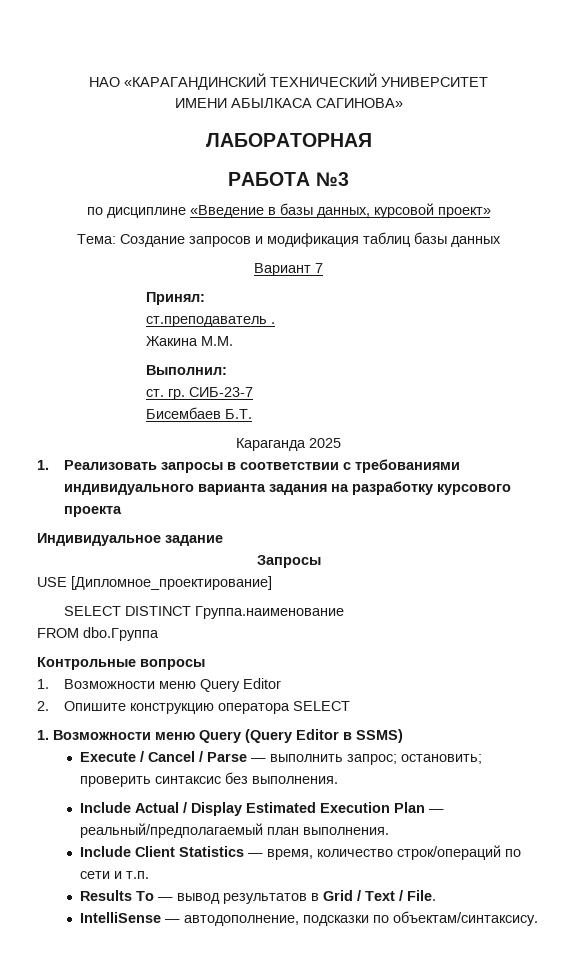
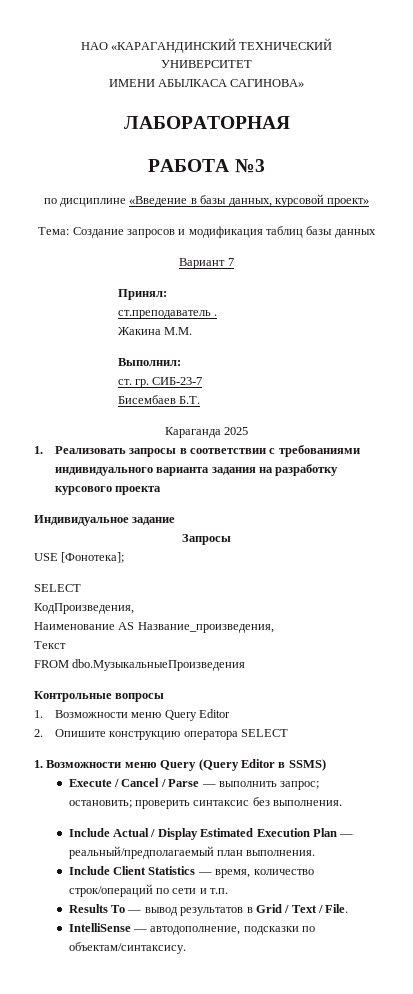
- USE [Дипломное_проектирование]
- SELECT DISTINCT Группа.наименование
+ USE [Фонотека];
+ SELECT
+ КодПроизведения,
+ Наименование AS Название_произведения,
+ Текст
- FROM dbo.Группа
+ FROM dbo.МузыкальныеПроизведения

